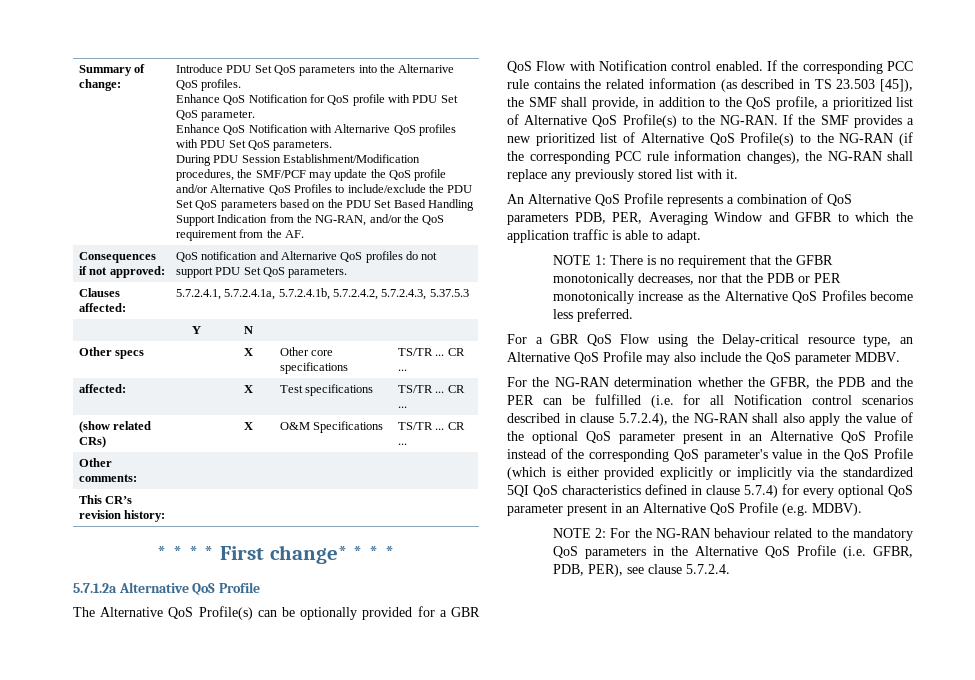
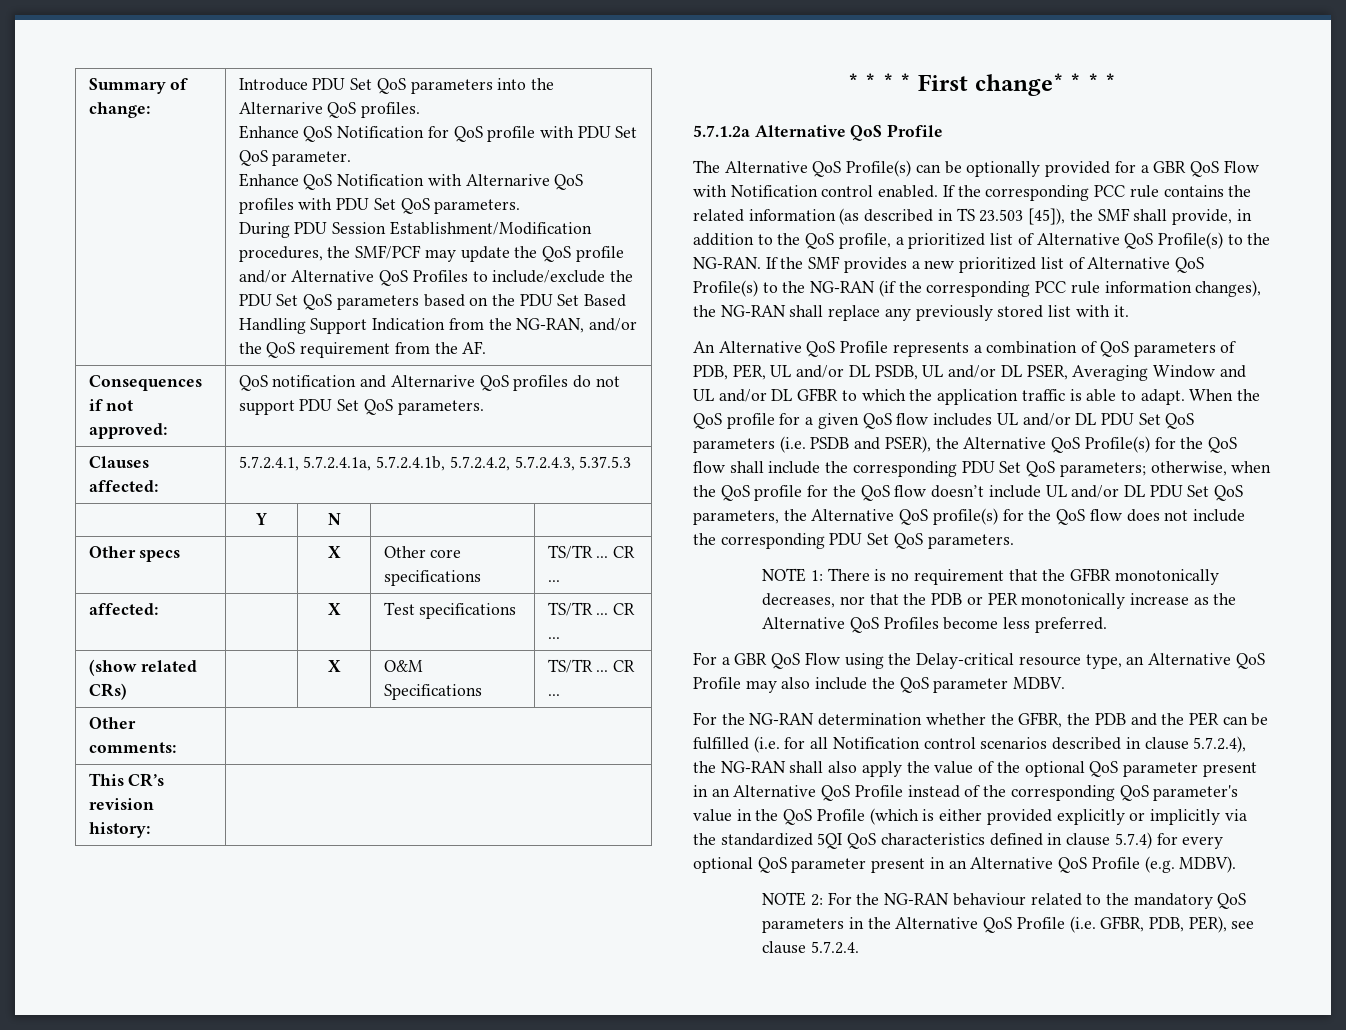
- An Alternative QoS Profile represents a combination of QoS parameters PDB, PER, Averaging Window and GFBR to which the application traffic is able to adapt.
+ An Alternative QoS Profile represents a combination of QoS parameters of PDB, PER, UL and/or DL PSDB, UL and/or DL PSER, Averaging Window and UL and/or DL GFBR to which the application traffic is able to adapt. When the QoS profile for a given QoS flow includes UL and/or DL PDU Set QoS parameters (i.e. PSDB and PSER), the Alternative QoS Profile(s) for the QoS flow shall include the corresponding PDU Set QoS parameters; otherwise, when the QoS profile for the QoS flow doesn’t include UL and/or DL PDU Set QoS parameters, the Alternative QoS profile(s) for the QoS flow does not include the corresponding PDU Set QoS parameters.

